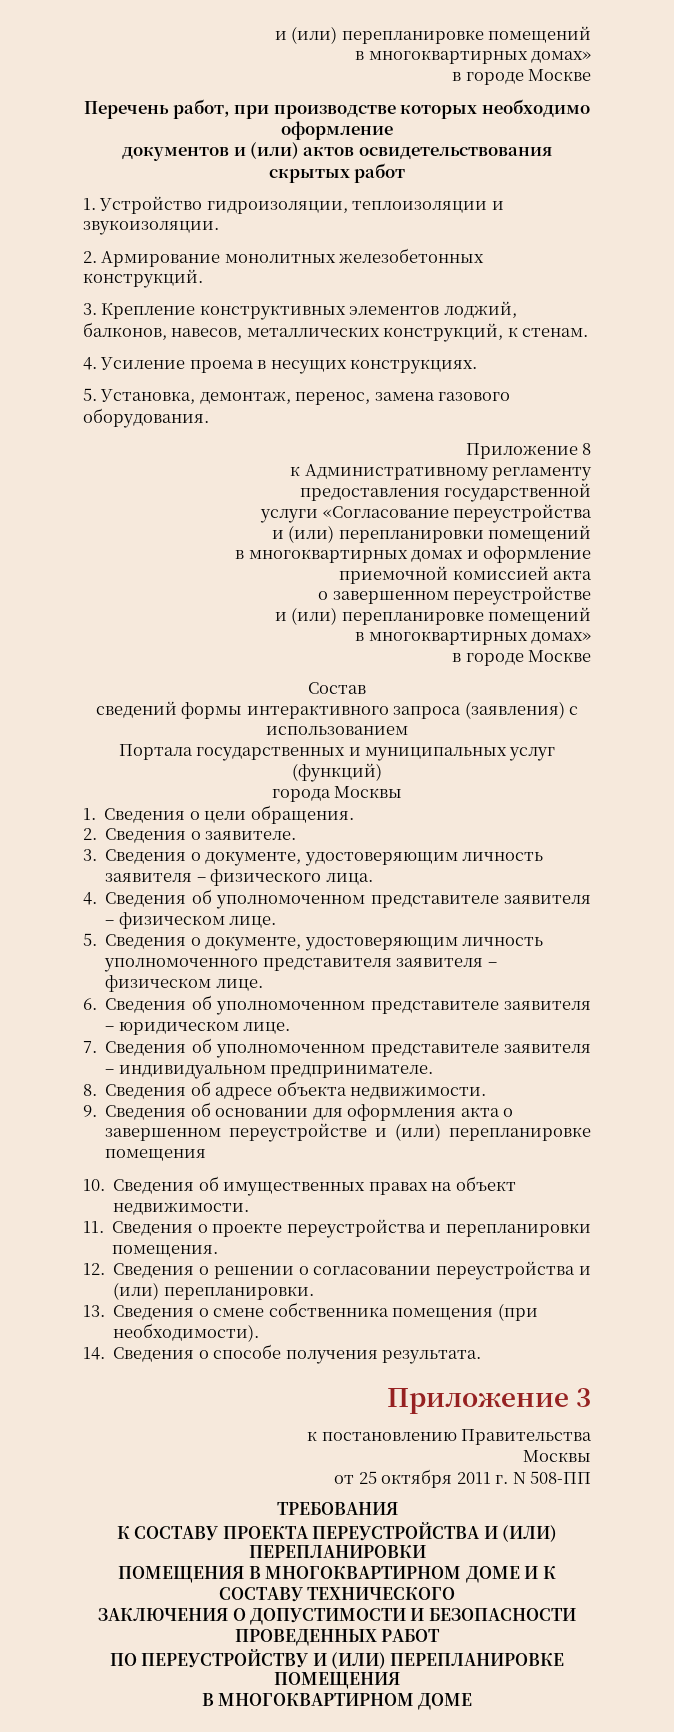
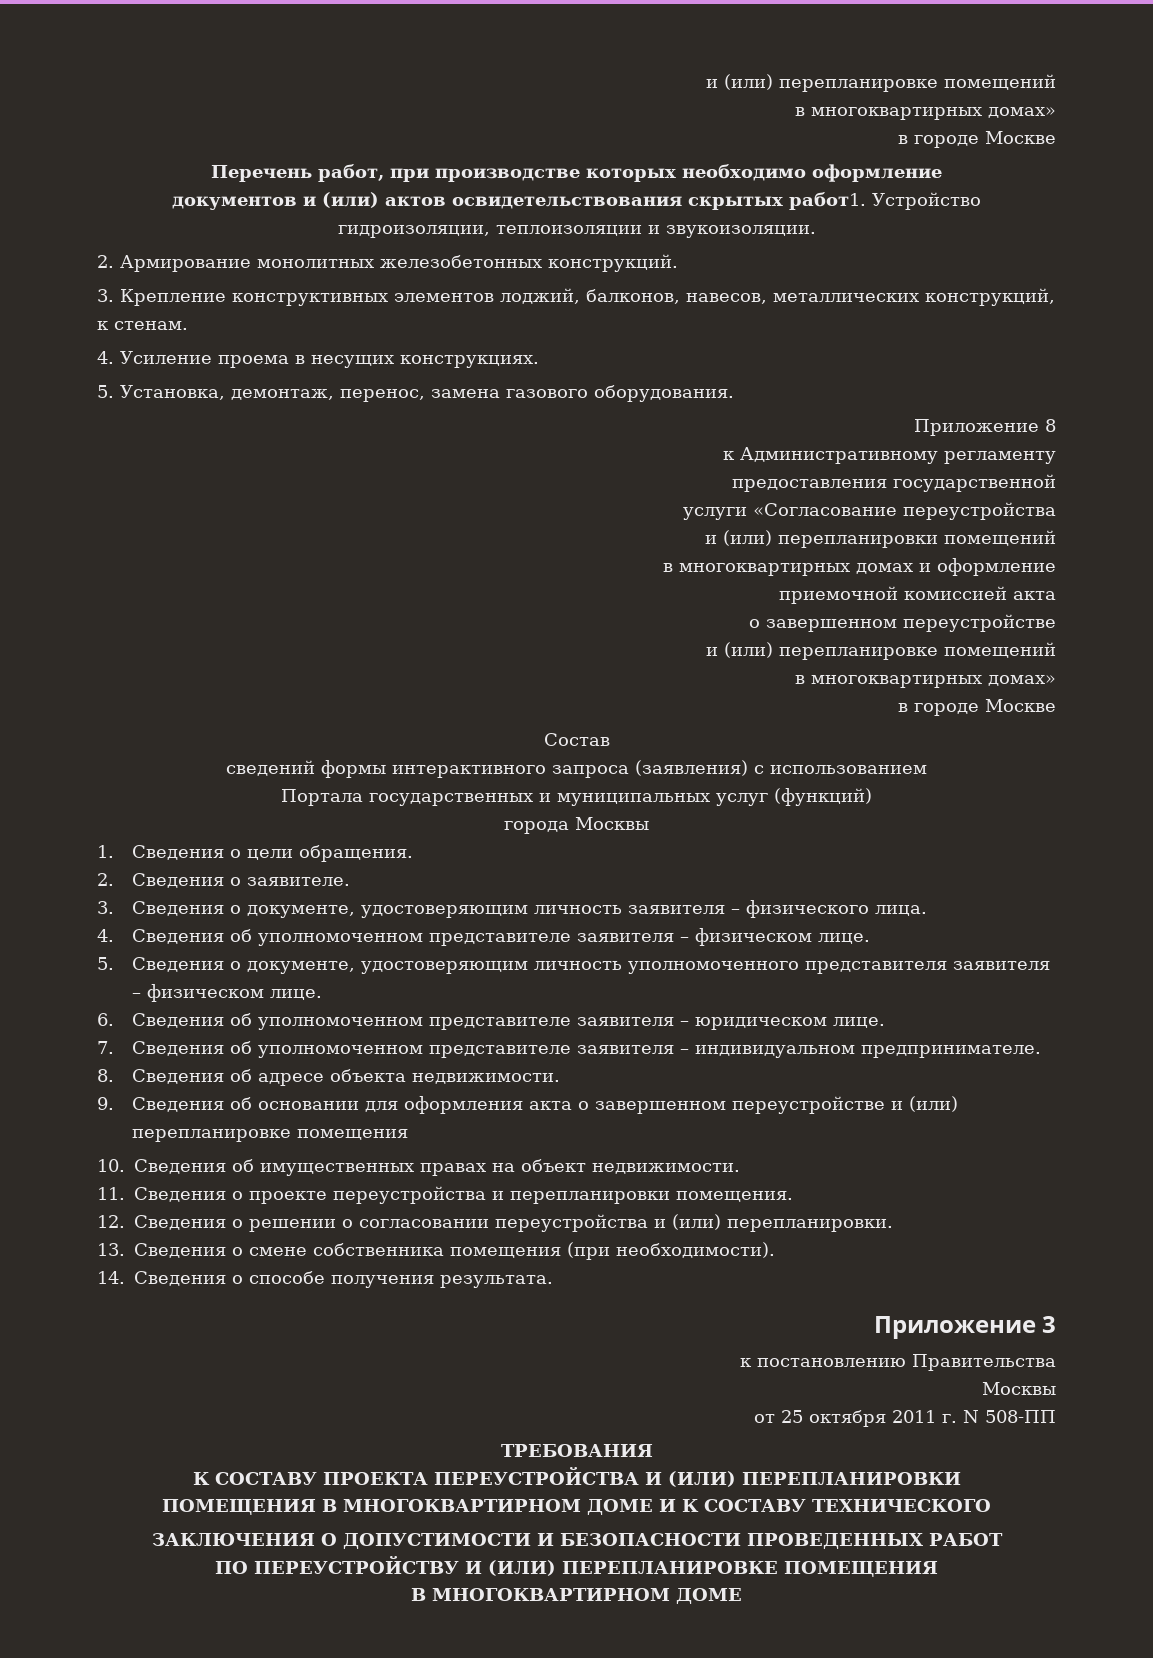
- документов и (или) актов освидетельствования скрытых работ
- 1. Устройство гидроизоляции, теплоизоляции и звукоизоляции.
+ документов и (или) актов освидетельствования скрытых работ1. Устройство гидроизоляции, теплоизоляции и звукоизоляции.

